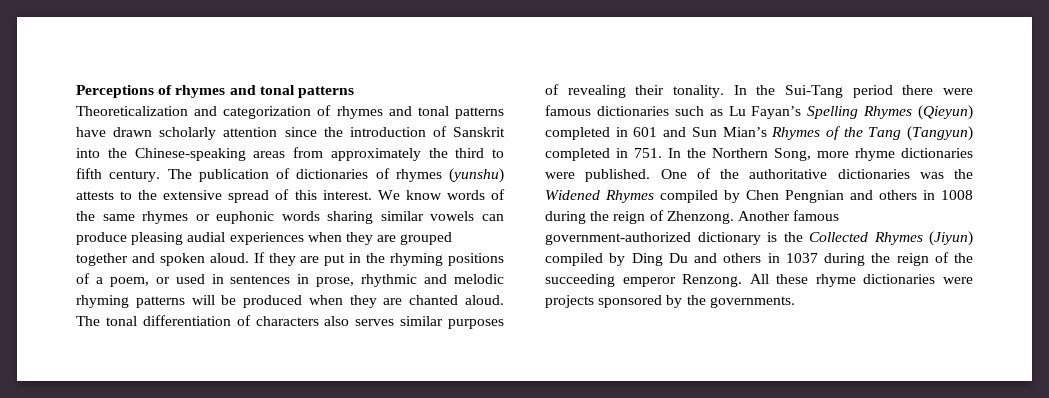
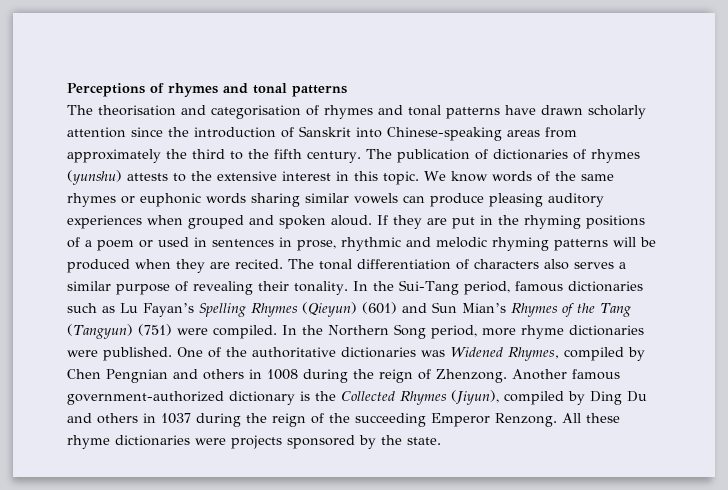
- Theoreticalization and categorization of rhymes and tonal patterns have drawn scholarly attention since the introduction of Sanskrit into the Chinese-speaking areas from approximately the third to fifth century.
+ The theorisation and categorisation of rhymes and tonal patterns have drawn scholarly attention since the introduction of Sanskrit into Chinese-speaking areas from approximately the third to the fifth century.
- The publication of dictionaries of rhymes (yunshu) attests to the extensive spread of this interest.
+ The publication of dictionaries of rhymes (yunshu) attests to the extensive interest in this topic.
- We know words of the same rhymes or euphonic words sharing similar vowels can produce pleasing audial experiences when they are grouped together and spoken aloud.
+ We know words of the same rhymes or euphonic words sharing similar vowels can produce pleasing auditory experiences when grouped and spoken aloud.
- If they are put in the rhyming positions of a poem, or used in sentences in prose, rhythmic and melodic rhyming patterns will be produced when they are chanted aloud.
+ If they are put in the rhyming positions of a poem or used in sentences in prose, rhythmic and melodic rhyming patterns will be produced when they are recited.
- The tonal differentiation of characters also serves similar purposes of revealing their tonality.
+ The tonal differentiation of characters also serves a similar purpose of revealing their tonality.
- In the Sui-Tang period there were famous dictionaries such as Lu Fayan’s Spelling Rhymes (Qieyun) completed in 601 and Sun Mian’s Rhymes of the Tang (Tangyun) completed in 751. In the Northern Song, more rhyme dictionaries were published.
+ In the Sui-Tang period, famous dictionaries such as Lu Fayan’s Spelling Rhymes (Qieyun) (601) and Sun Mian’s Rhymes of the Tang (Tangyun) (751) were compiled. In the Northern Song period, more rhyme dictionaries were published.
- One of the authoritative dictionaries was the Widened Rhymes compiled by Chen Pengnian and others in 1008 during the reign of Zhenzong.
+ One of the authoritative dictionaries was Widened Rhymes, compiled by Chen Pengnian and others in 1008 during the reign of Zhenzong.
- Another famous government-authorized dictionary is the Collected Rhymes (Jiyun) compiled by Ding Du and others in 1037 during the reign of the succeeding emperor Renzong.
+ Another famous government-authorized dictionary is the Collected Rhymes (Jiyun), compiled by Ding Du and others in 1037 during the reign of the succeeding Emperor Renzong.
- All these rhyme dictionaries were projects sponsored by the governments.
+ All these rhyme dictionaries were projects sponsored by the state.

